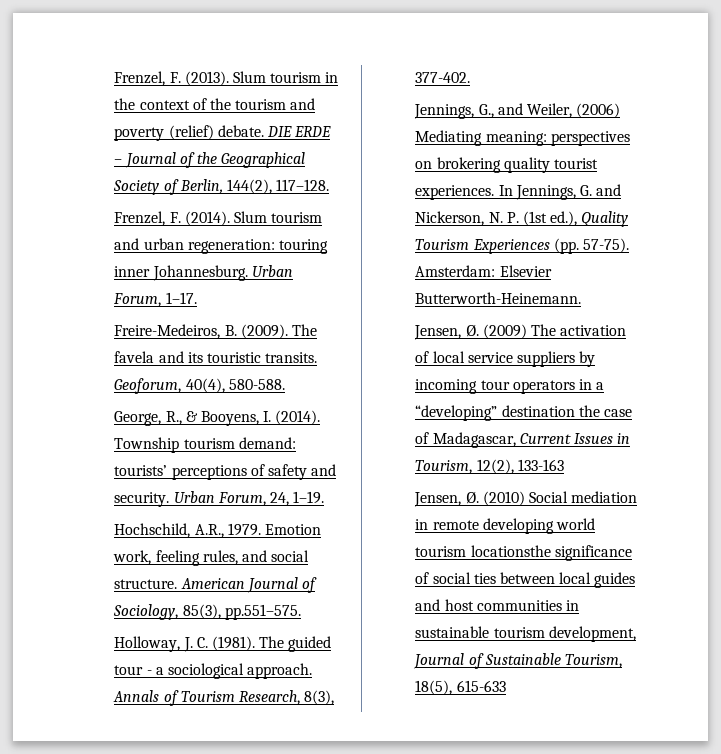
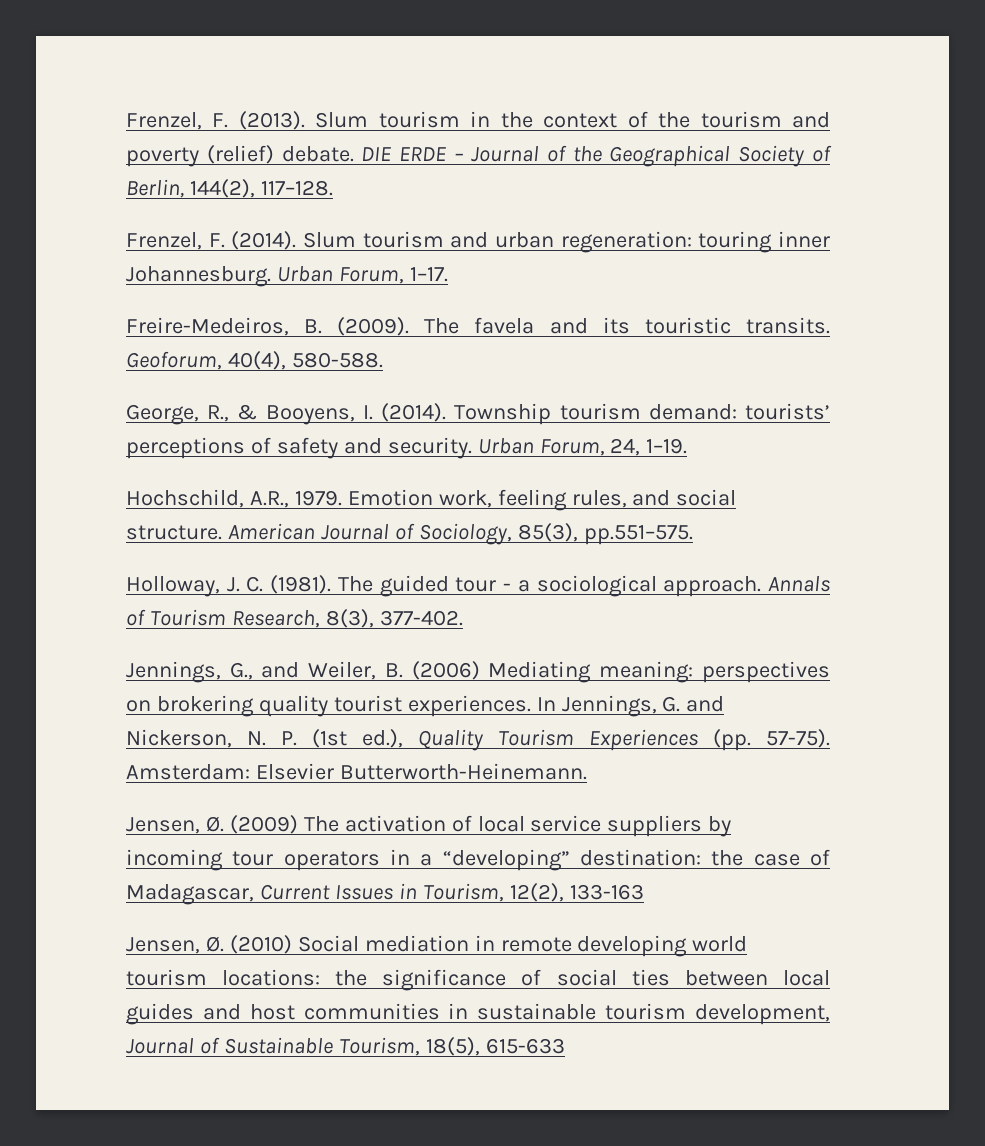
- Jennings, G., and Weiler, (2006) Mediating meaning: perspectives on brokering quality tourist experiences.
+ Jennings, G., and Weiler, B. (2006) Mediating meaning: perspectives on brokering quality tourist experiences.
- Jensen, Ø. (2009) The activation of local service suppliers by incoming tour operators in a “developing” destination the case of Madagascar, Current Issues in Tourism, 12(2), 133-163
+ Jensen, Ø. (2009) The activation of local service suppliers by incoming tour operators in a “developing” destination: the case of Madagascar, Current Issues in Tourism, 12(2), 133-163
- Jensen, Ø. (2010) Social mediation in remote developing world tourism locationsthe significance of social ties between local guides and host communities in sustainable tourism development, Journal of Sustainable Tourism, 18(5), 615-633
+ Jensen, Ø. (2010) Social mediation in remote developing world tourism locations: the significance of social ties between local guides and host communities in sustainable tourism development, Journal of Sustainable Tourism, 18(5), 615-633

